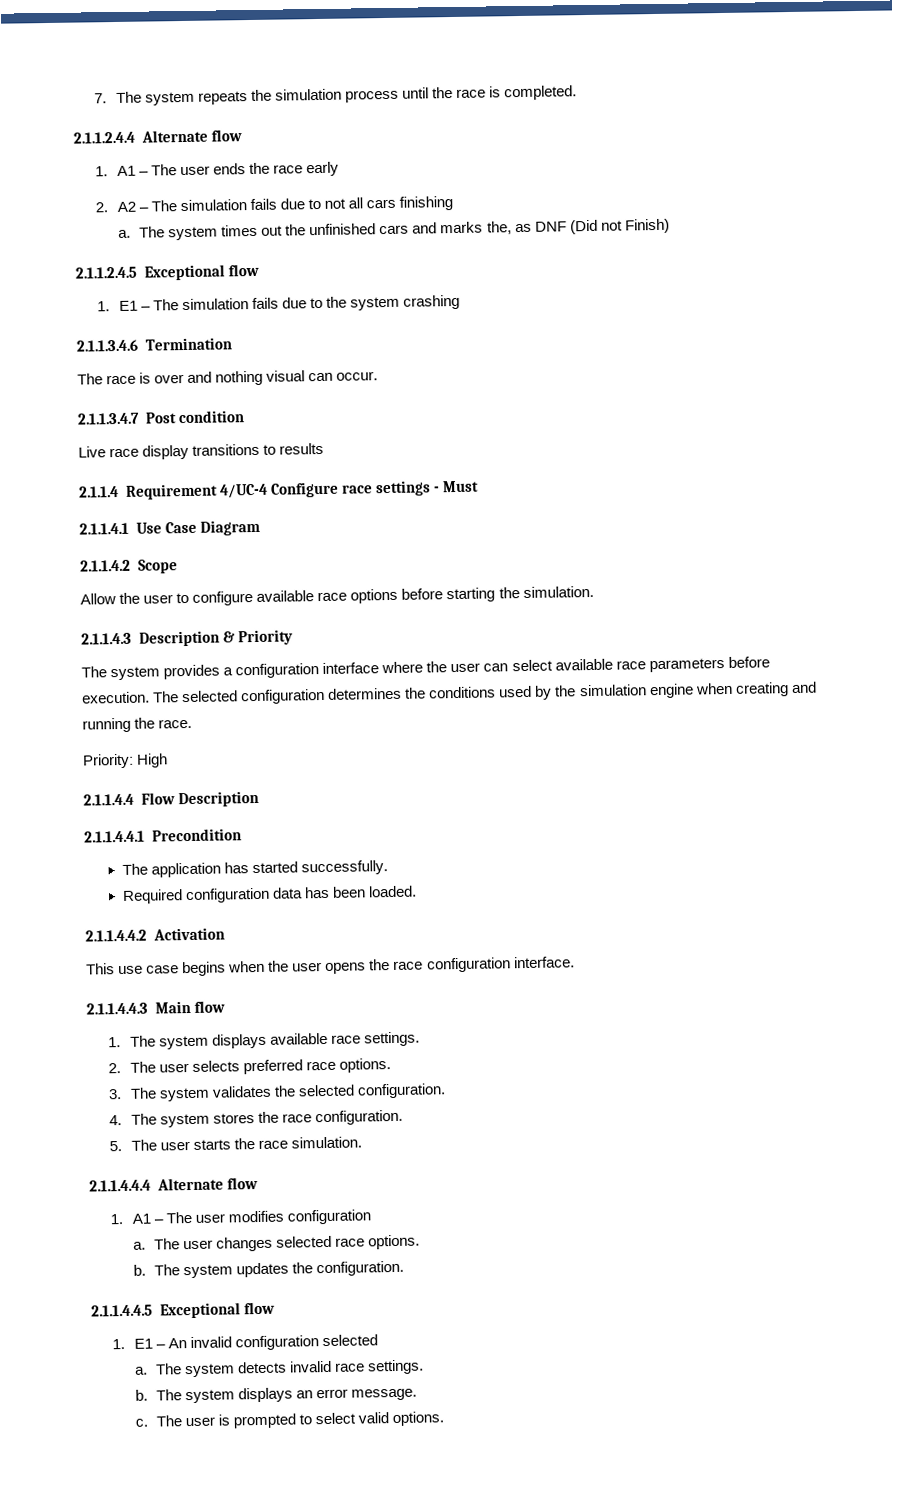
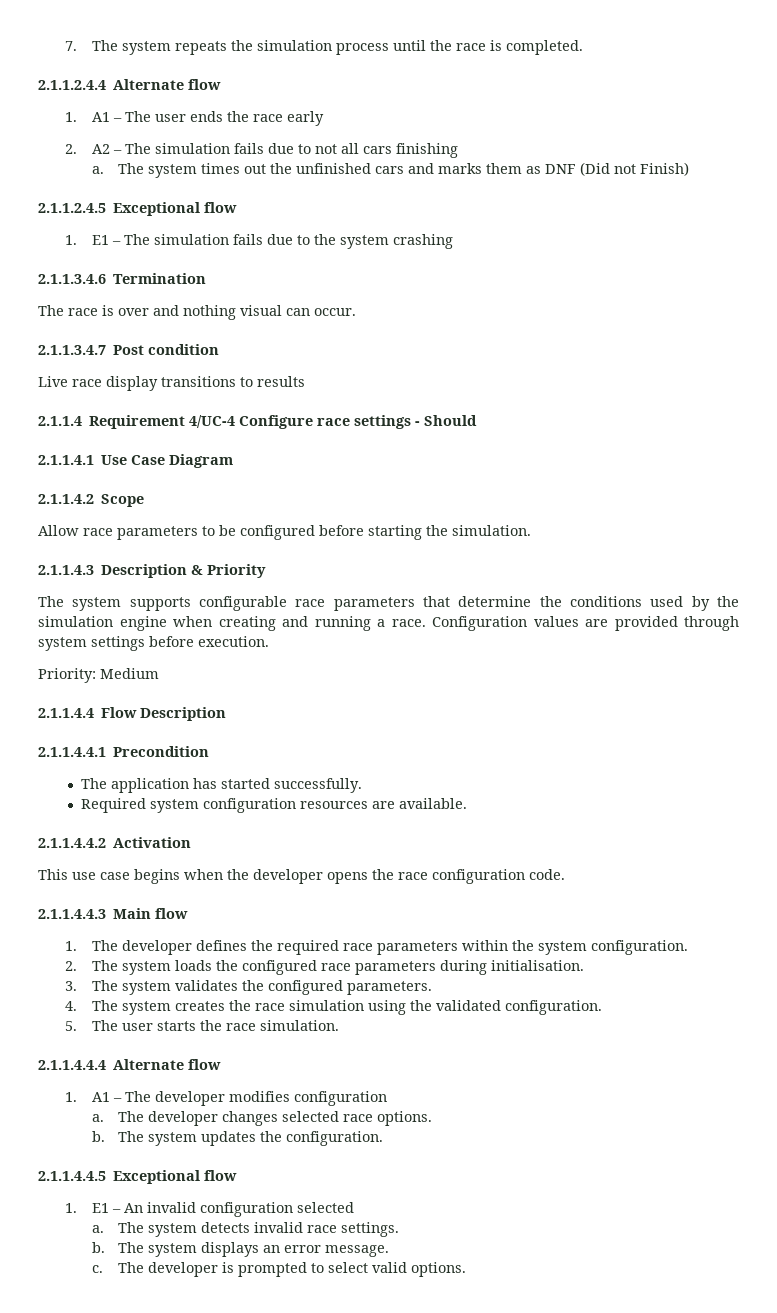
- The system times out the unfinished cars and marks the, as DNF (Did not Finish)
+ The system times out the unfinished cars and marks them as DNF (Did not Finish)
- 2.1.1.4 Requirement 4/UC-4 Configure race settings - Must
+ 2.1.1.4 Requirement 4/UC-4 Configure race settings - Should
- Allow the user to configure available race options before starting the simulation.
+ Allow race parameters to be configured before starting the simulation.
- The system provides a configuration interface where the user can select available race parameters before execution. The selected configuration determines the conditions used by the simulation engine when creating and running the race.
+ The system supports configurable race parameters that determine the conditions used by the simulation engine when creating and running a race. Configuration values are provided through system settings before execution.
- Priority: High
+ Priority: Medium
- Required configuration data has been loaded.
+ Required system configuration resources are available.
- This use case begins when the user opens the race configuration interface.
+ This use case begins when the developer opens the race configuration code.
- 1. The system displays available race settings.
- 2. The user selects preferred race options.
+ 1. The developer defines the required race parameters within the system configuration.
+ 2. The system loads the configured race parameters during initialisation.
- 3. The system validates the selected configuration.
+ 3. The system validates the configured parameters.
- 4. The system stores the race configuration.
+ 4. The system creates the race simulation using the validated configuration.
- 1. A1 – The user modifies configuration
+ 1. A1 – The developer modifies configuration
- The user changes selected race options.
+ The developer changes selected race options.
- The user is prompted to select valid options.
+ The developer is prompted to select valid options.

